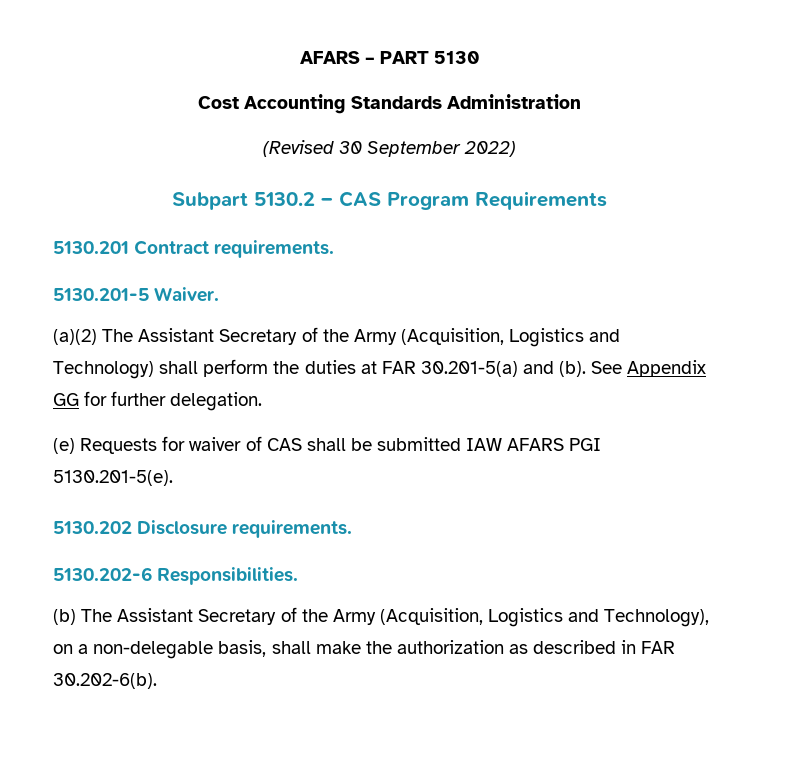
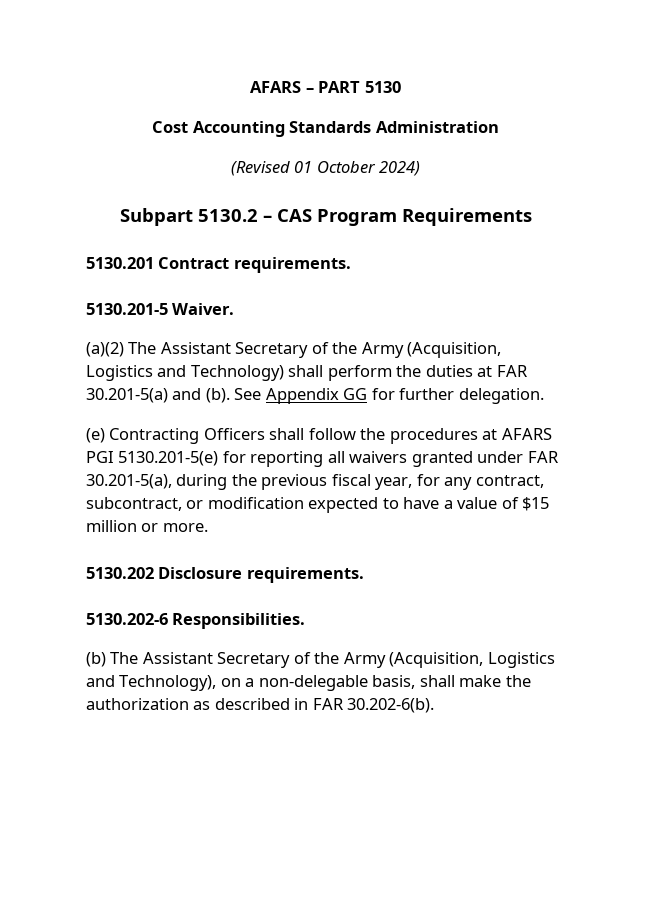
- (Revised 30 September 2022)
+ (Revised 01 October 2024)
- (e) Requests for waiver of CAS shall be submitted IAW AFARS PGI 5130.201-5(e).
+ (e) Contracting Officers shall follow the procedures at AFARS PGI 5130.201-5(e) for reporting all waivers granted under FAR 30.201-5(a), during the previous fiscal year, for any contract, subcontract, or modification expected to have a value of $15 million or more.

